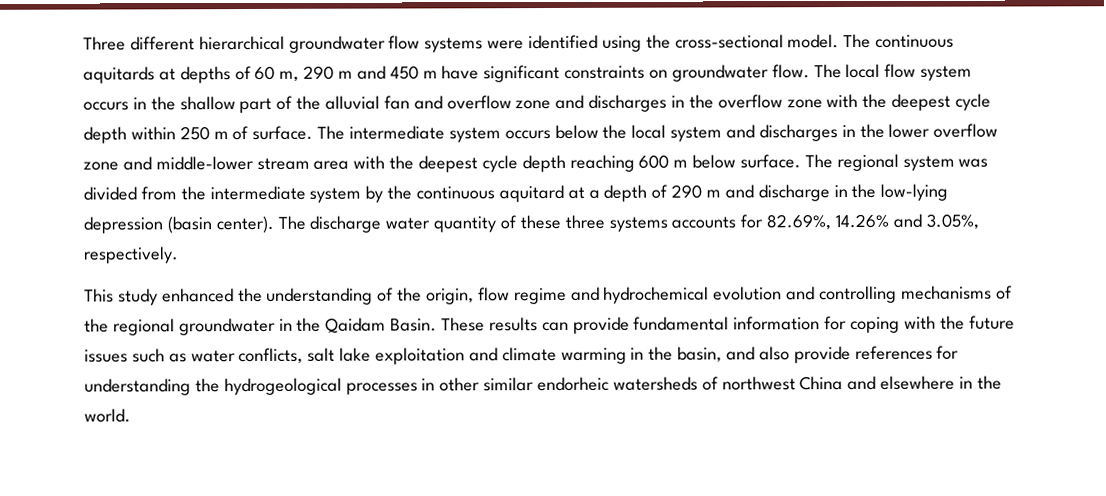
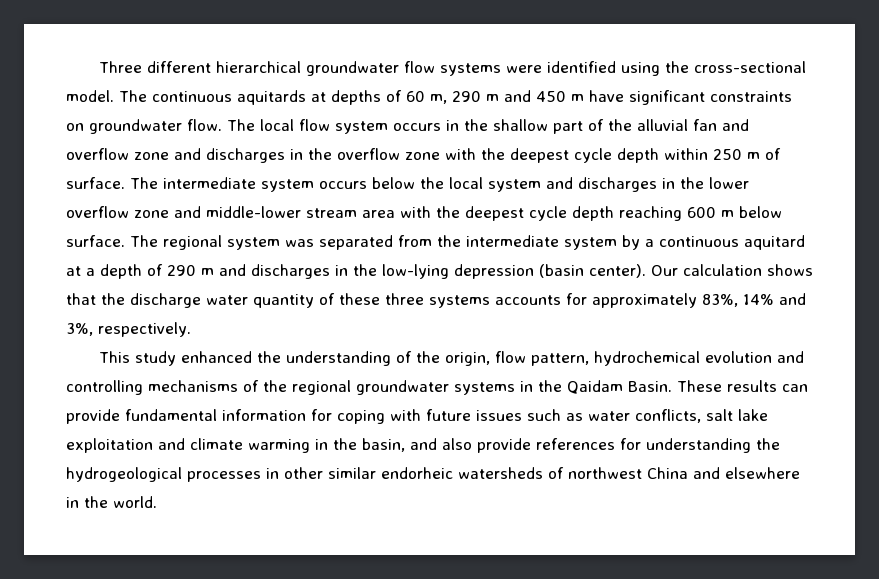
- The regional system was divided from the intermediate system by the continuous aquitard at a depth of 290 m and discharge in the low-lying depression (basin center).
+ The regional system was separated from the intermediate system by a continuous aquitard at a depth of 290 m and discharges in the low-lying depression (basin center).
- The discharge water quantity of these three systems accounts for 82.69%, 14.26% and 3.05%, respectively.
+ Our calculation shows that the discharge water quantity of these three systems accounts for approximately 83%, 14% and 3%, respectively.
- This study enhanced the understanding of the origin, flow regime and hydrochemical evolution and controlling mechanisms of the regional groundwater in the Qaidam Basin.
+ This study enhanced the understanding of the origin, flow pattern, hydrochemical evolution and controlling mechanisms of the regional groundwater systems in the Qaidam Basin.
- These results can provide fundamental information for coping with the future issues such as water conflicts, salt lake exploitation and climate warming in the basin, and also provide references for understanding the hydrogeological processes in other similar endorheic watersheds of northwest China and elsewhere in the world.
+ These results can provide fundamental information for coping with future issues such as water conflicts, salt lake exploitation and climate warming in the basin, and also provide references for understanding the hydrogeological processes in other similar endorheic watersheds of northwest China and elsewhere in the world.

